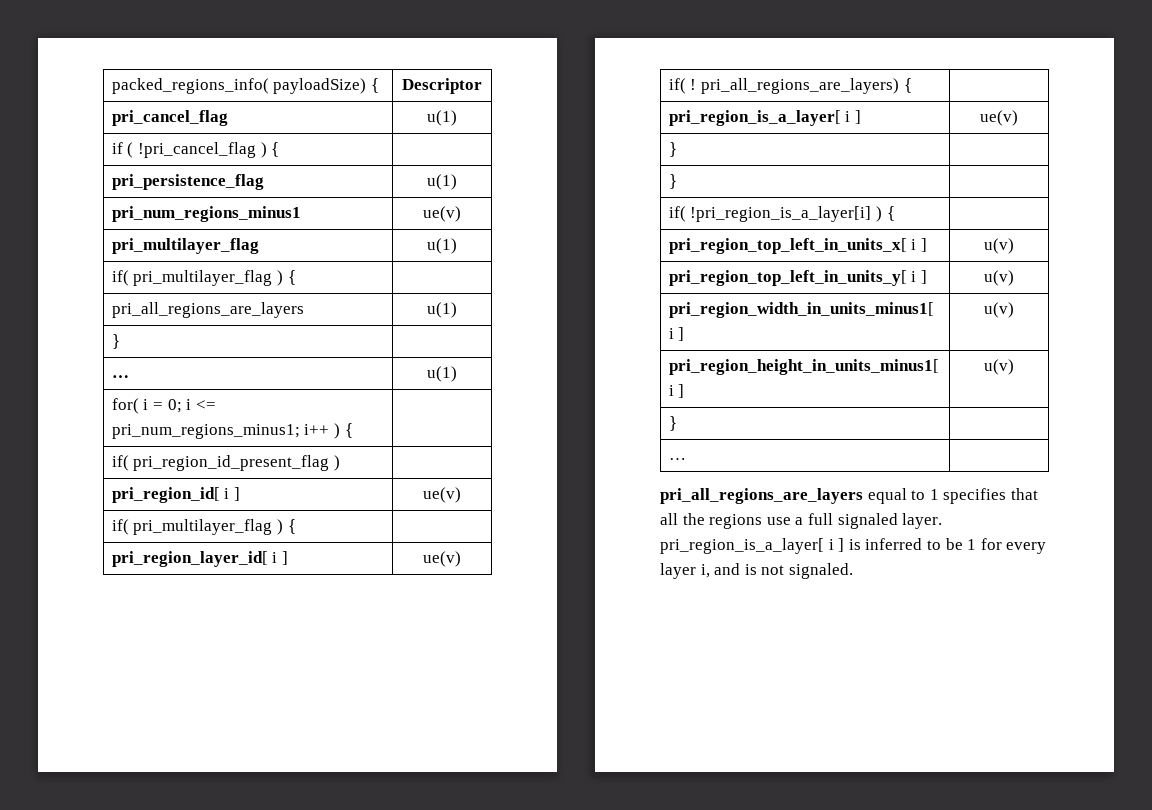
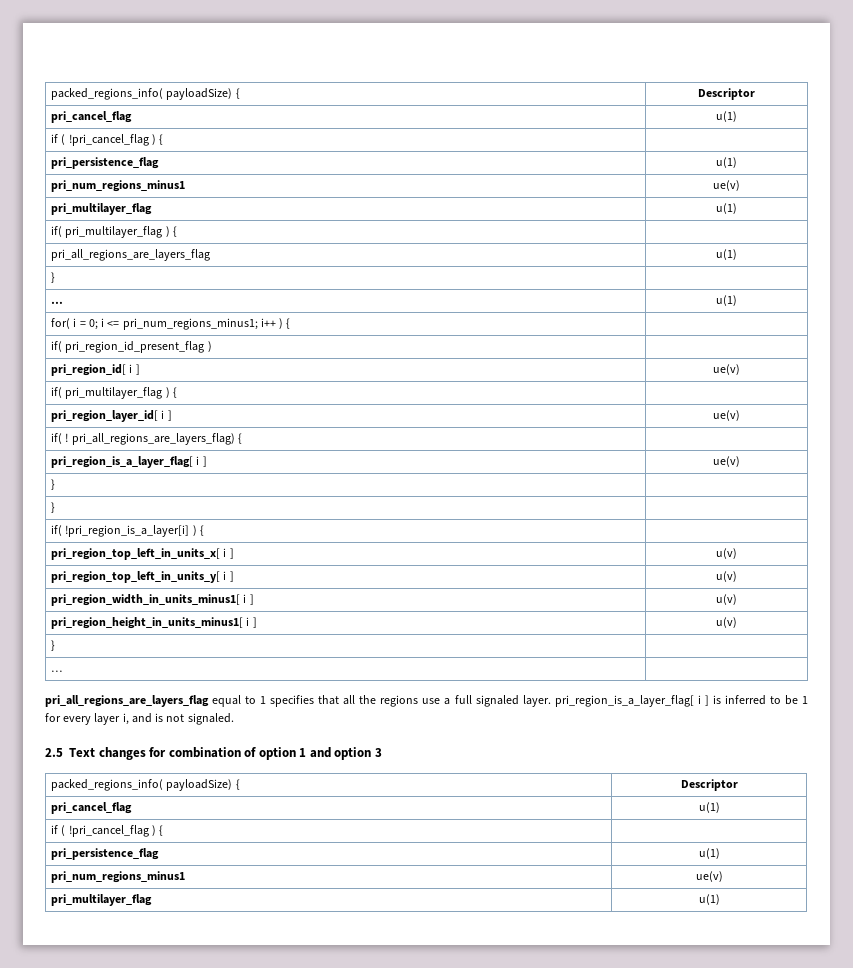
- pri_all_regions_are_layers | u(1)
+ pri_all_regions_are_layers_flag | u(1)
- if( ! pri_all_regions_are_layers) { |
- pri_region_is_a_layer[ i ] | ue(v)
+ if( ! pri_all_regions_are_layers_flag) { |
+ pri_region_is_a_layer_flag[ i ] | ue(v)
- pri_all_regions_are_layers equal to 1 specifies that all the regions use a full signaled layer. pri_region_is_a_layer[ i ] is inferred to be 1 for every layer i, and is not signaled.
+ pri_all_regions_are_layers_flag equal to 1 specifies that all the regions use a full signaled layer. pri_region_is_a_layer_flag[ i ] is inferred to be 1 for every layer i, and is not signaled.
+ 2.5 Text changes for combination of option 1 and option 3
+ packed_regions_info( payloadSize) { | Descriptor
+ pri_cancel_flag | u(1)
+ if ( !pri_cancel_flag ) { |
+ pri_persistence_flag | u(1)
+ pri_num_regions_minus1 | ue(v)
+ pri_multilayer_flag | u(1)

